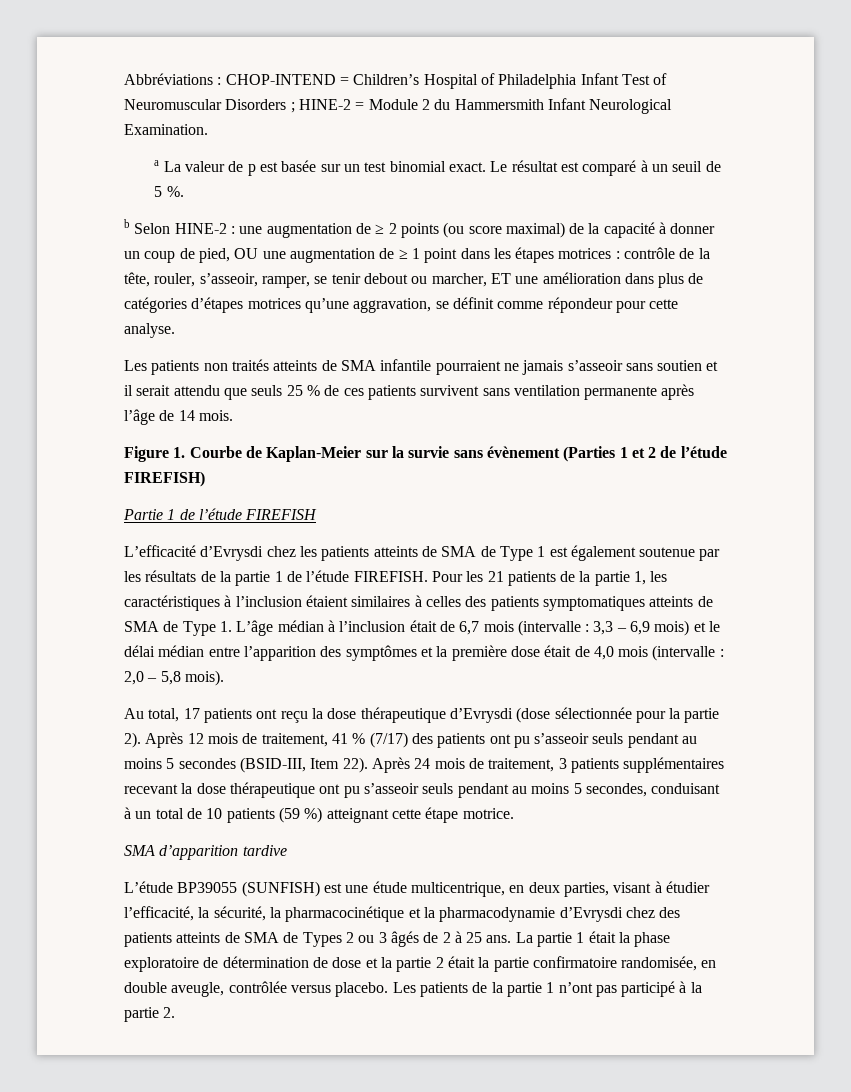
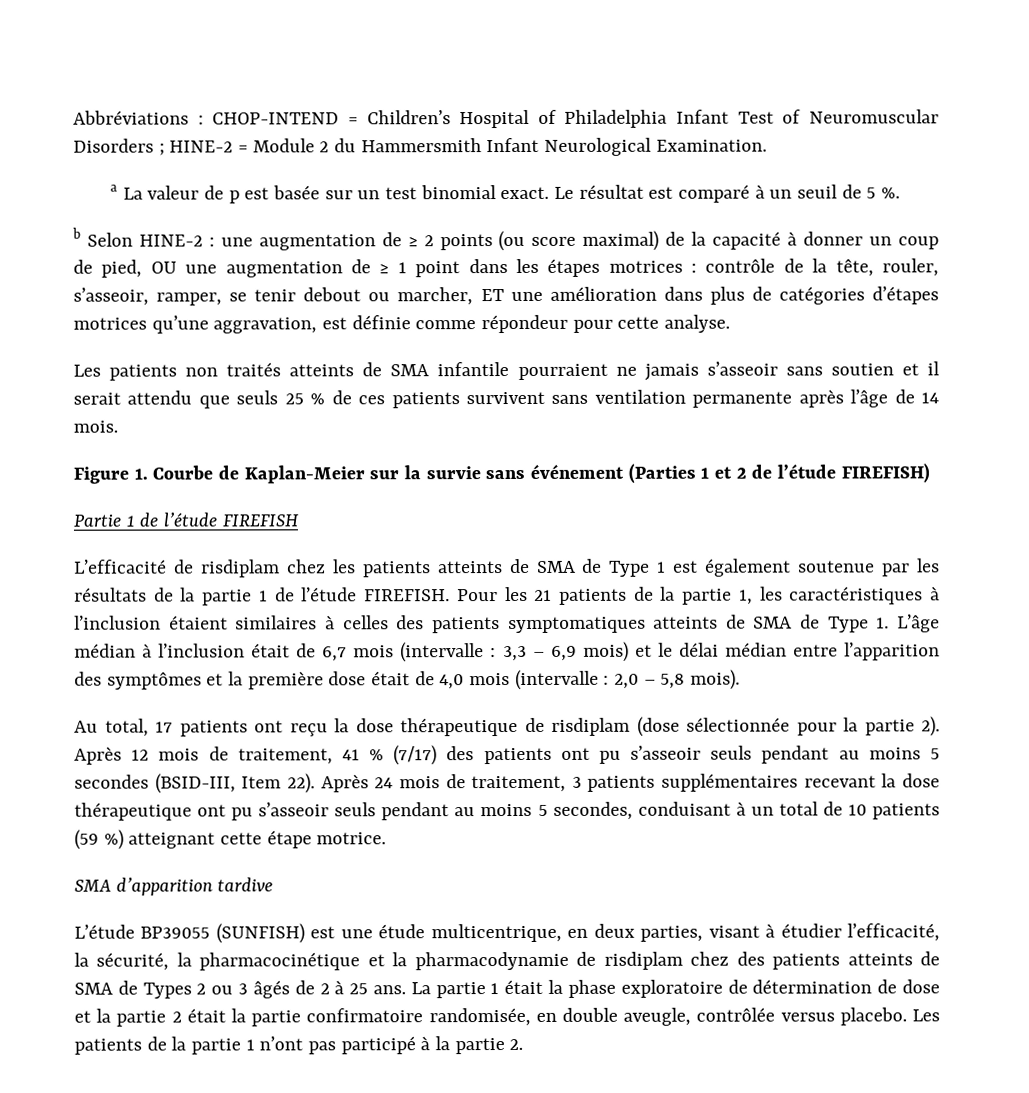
- contrôle de la tête, rouler, s’asseoir, ramper, se tenir debout ou marcher, ET une amélioration dans plus de catégories d’étapes motrices qu’une aggravation, se définit comme répondeur pour cette analyse.
+ contrôle de la tête, rouler, s’asseoir, ramper, se tenir debout ou marcher, ET une amélioration dans plus de catégories d’étapes motrices qu’une aggravation, est définie comme répondeur pour cette analyse.
- Figure 1. Courbe de Kaplan-Meier sur la survie sans évènement (Parties 1 et 2 de l’étude FIREFISH)
+ Figure 1. Courbe de Kaplan-Meier sur la survie sans événement (Parties 1 et 2 de l’étude FIREFISH)
- L’efficacité d’Evrysdi chez les patients atteints de SMA de Type 1 est également soutenue par les résultats de la partie 1 de l’étude FIREFISH.
+ L’efficacité de risdiplam chez les patients atteints de SMA de Type 1 est également soutenue par les résultats de la partie 1 de l’étude FIREFISH.
- Au total, 17 patients ont reçu la dose thérapeutique d’Evrysdi (dose sélectionnée pour la partie 2).
+ Au total, 17 patients ont reçu la dose thérapeutique de risdiplam (dose sélectionnée pour la partie 2).
- L’étude BP39055 (SUNFISH) est une étude multicentrique, en deux parties, visant à étudier l’efficacité, la sécurité, la pharmacocinétique et la pharmacodynamie d’Evrysdi chez des patients atteints de SMA de Types 2 ou 3 âgés de 2 à 25 ans.
+ L’étude BP39055 (SUNFISH) est une étude multicentrique, en deux parties, visant à étudier l’efficacité, la sécurité, la pharmacocinétique et la pharmacodynamie de risdiplam chez des patients atteints de SMA de Types 2 ou 3 âgés de 2 à 25 ans.

